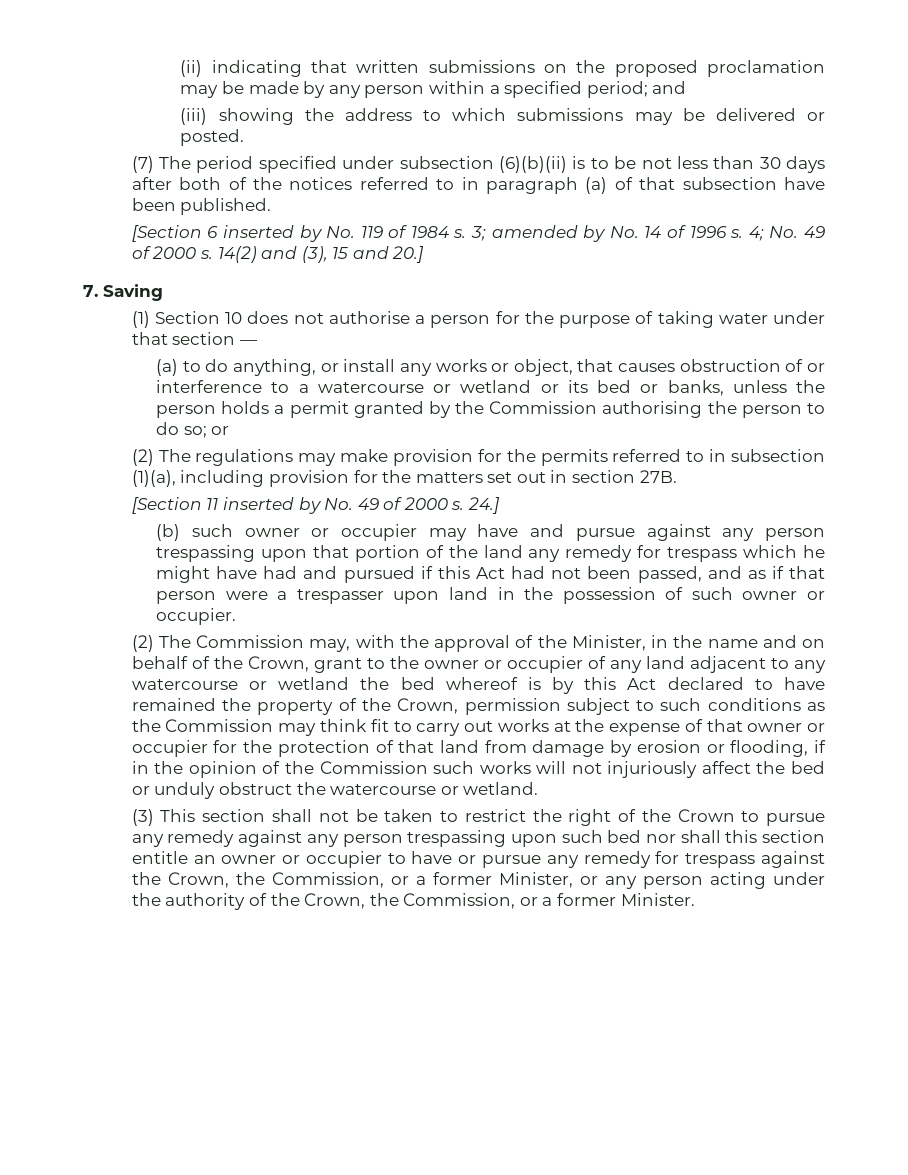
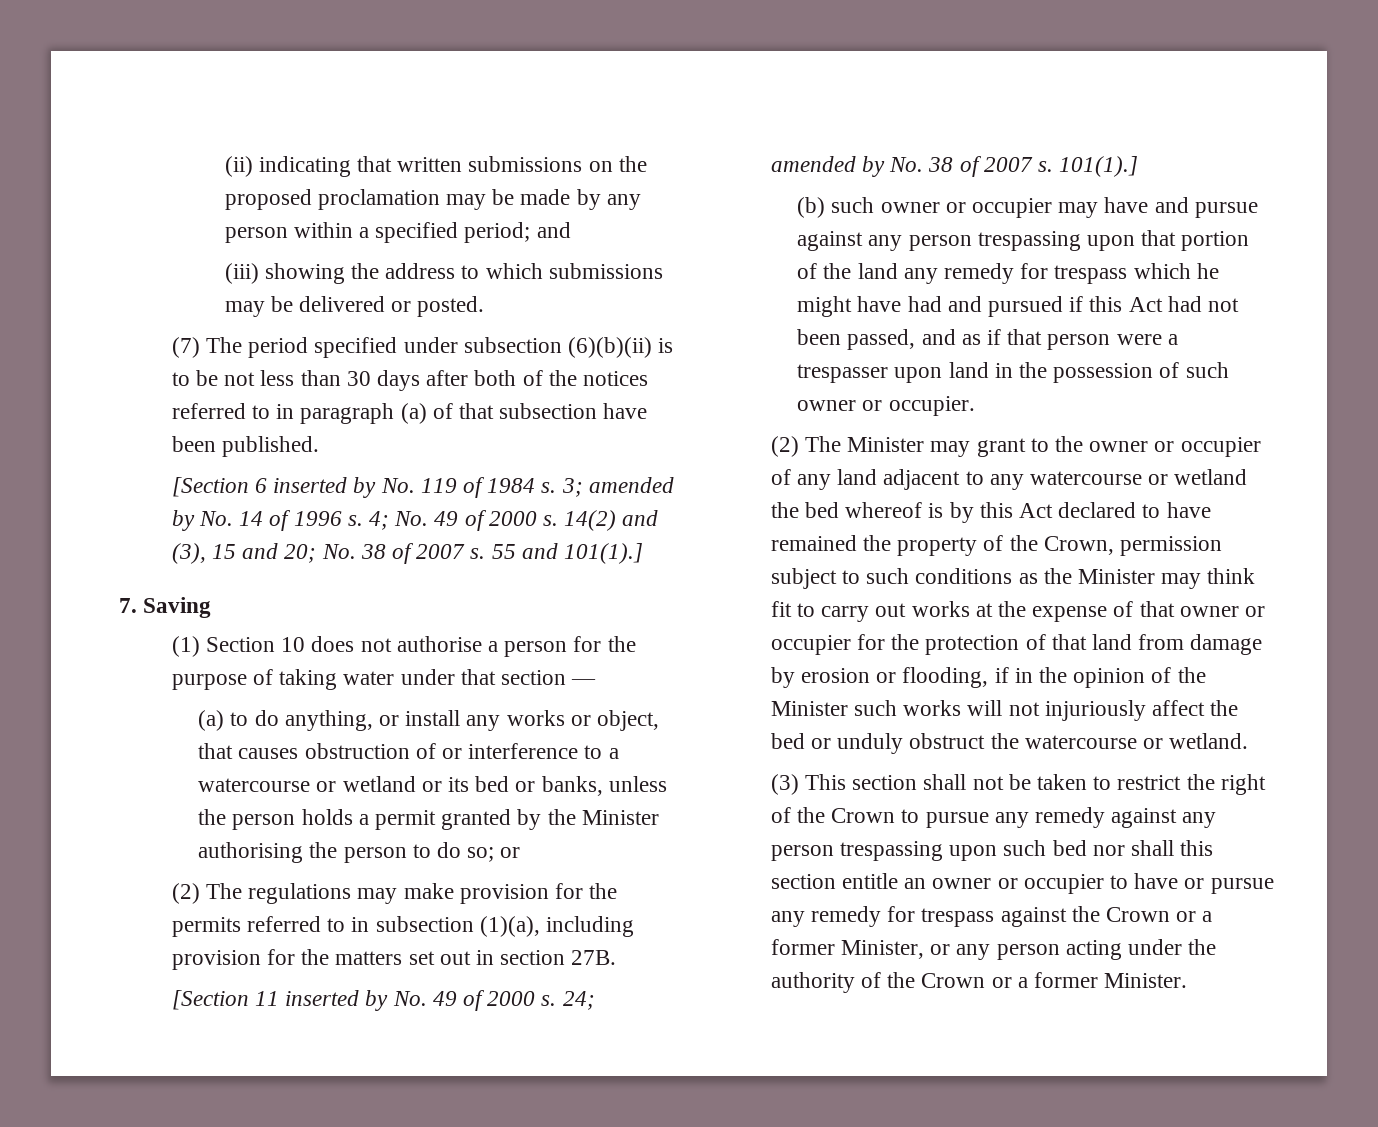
- 14(2) and (3), 15 and 20.]
+ 14(2) and (3), 15 and 20; No. 38 of 2007 s. 55 and 101(1).]
- (a) to do anything, or install any works or object, that causes obstruction of or interference to a watercourse or wetland or its bed or banks, unless the person holds a permit granted by the Commission authorising the person to do so; or
+ (a) to do anything, or install any works or object, that causes obstruction of or interference to a watercourse or wetland or its bed or banks, unless the person holds a permit granted by the Minister authorising the person to do so; or
- 24.]
+ 24; amended by No. 38 of 2007 s. 101(1).]
- (2) The Commission may, with the approval of the Minister, in the name and on behalf of the Crown, grant to the owner or occupier of any land adjacent to any watercourse or wetland the bed whereof is by this Act declared to have remained the property of the Crown, permission subject to such conditions as the Commission may think fit to carry out works at the expense of that owner or occupier for the protection of that land from damage by erosion or flooding, if in the opinion of the Commission such works will not injuriously affect the bed or unduly obstruct the watercourse or wetland.
+ (2) The Minister may grant to the owner or occupier of any land adjacent to any watercourse or wetland the bed whereof is by this Act declared to have remained the property of the Crown, permission subject to such conditions as the Minister may think fit to carry out works at the expense of that owner or occupier for the protection of that land from damage by erosion or flooding, if in the opinion of the Minister such works will not injuriously affect the bed or unduly obstruct the watercourse or wetland.
- (3) This section shall not be taken to restrict the right of the Crown to pursue any remedy against any person trespassing upon such bed nor shall this section entitle an owner or occupier to have or pursue any remedy for trespass against the Crown, the Commission, or a former Minister, or any person acting under the authority of the Crown, the Commission, or a former Minister.
+ (3) This section shall not be taken to restrict the right of the Crown to pursue any remedy against any person trespassing upon such bed nor shall this section entitle an owner or occupier to have or pursue any remedy for trespass against the Crown or a former Minister, or any person acting under the authority of the Crown or a former Minister.

